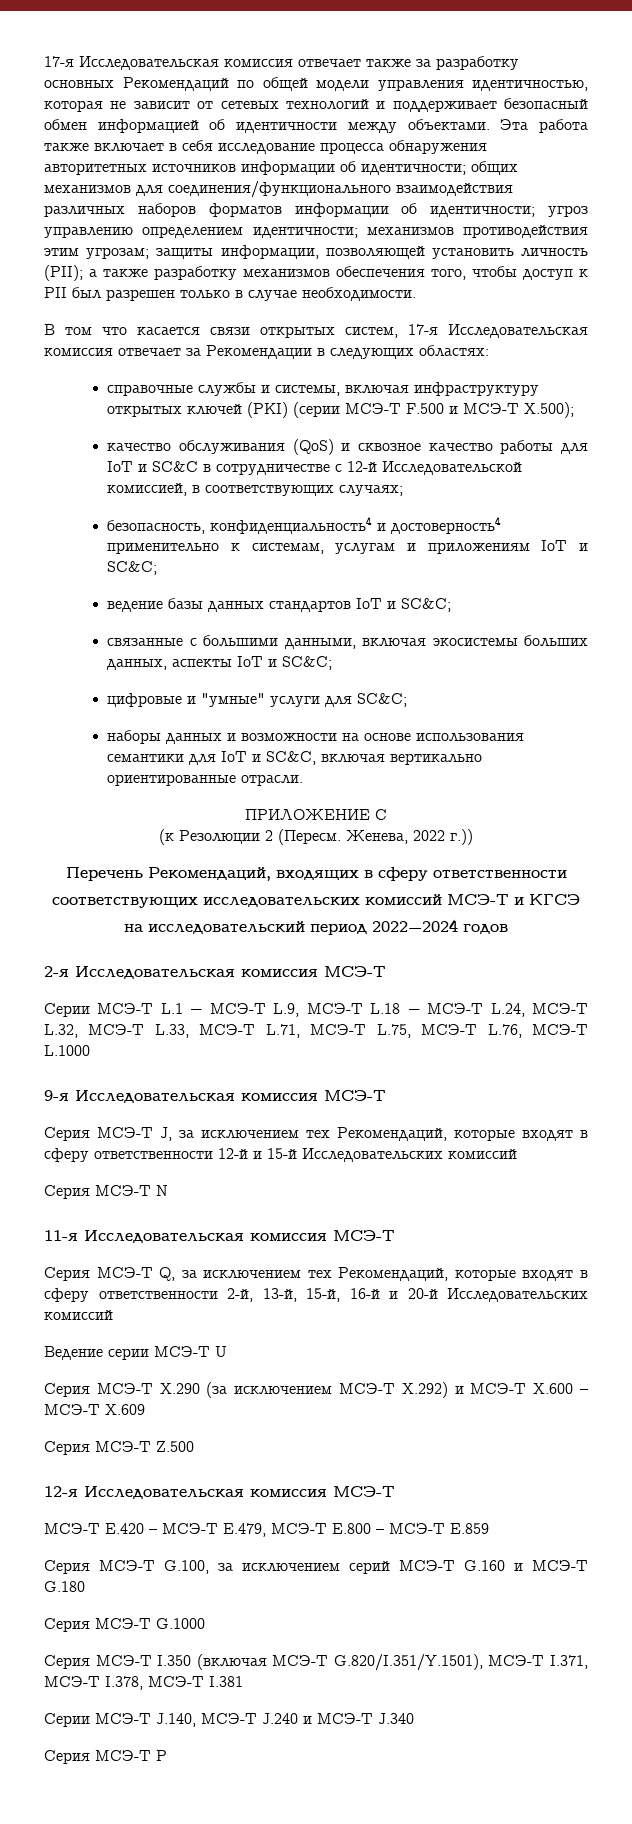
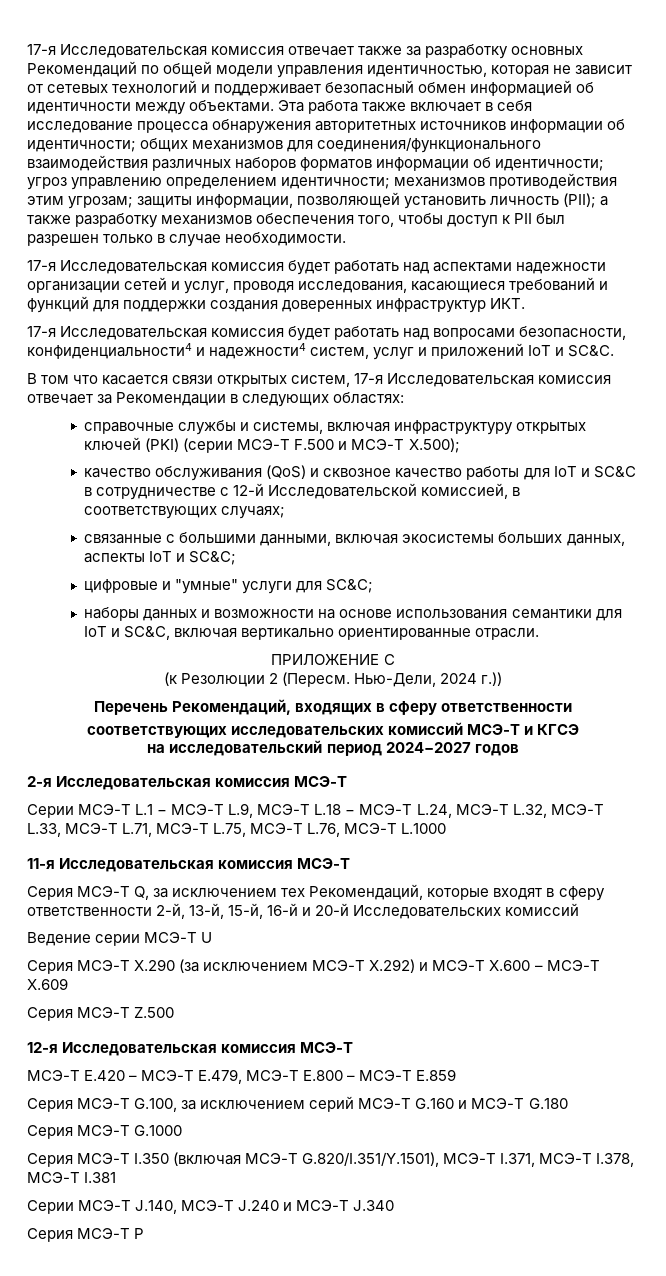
+ 17-я Исследовательская комиссия будет работать над аспектами надежности организации сетей и услуг, проводя исследования, касающиеся требований и функций для поддержки создания доверенных инфраструктур ИКТ.
+ 17-я Исследовательская комиссия будет работать над вопросами безопасности, конфиденциальности4 и надежности4 систем, услуг и приложений IoT и SC&C.
- безопасность, конфиденциальность4 и достоверность4 применительно к системам, услугам и приложениям IoT и SC&C;
- ведение базы данных стандартов IoT и SC&C;
- Женева, 2022 г.))
+ Нью-Дели, 2024 г.))
- на исследовательский период 2022−2024 годов
+ на исследовательский период 2024−2027 годов
- 9-я Исследовательская комиссия МСЭ-Т
- Серия МСЭ-Т J, за исключением тех Рекомендаций, которые входят в сферу ответственности 12-й и 15-й Исследовательских комиссий
- Серия МСЭ-Т N

